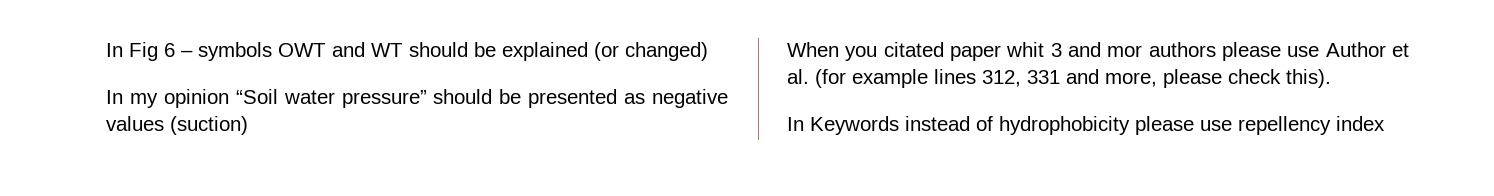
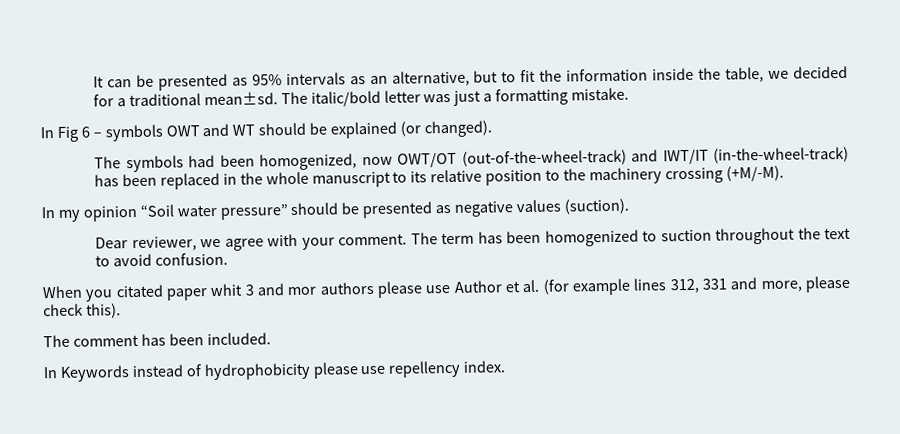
+ It can be presented as 95% intervals as an alternative, but to fit the information inside the table, we decided for a traditional mean±sd. The italic/bold letter was just a formatting mistake.
- In Fig 6 – symbols OWT and WT should be explained (or changed)
+ In Fig 6 – symbols OWT and WT should be explained (or changed).
+ The symbols had been homogenized, now OWT/OT (out-of-the-wheel-track) and IWT/IT (in-the-wheel-track) has been replaced in the whole manuscript to its relative position to the machinery crossing (+M/-M).
- In my opinion “Soil water pressure” should be presented as negative values (suction)
+ In my opinion “Soil water pressure” should be presented as negative values (suction).
+ Dear reviewer, we agree with your comment. The term has been homogenized to suction throughout the text to avoid confusion.
+ The comment has been included.
- In Keywords instead of hydrophobicity please use repellency index
+ In Keywords instead of hydrophobicity please use repellency index.

